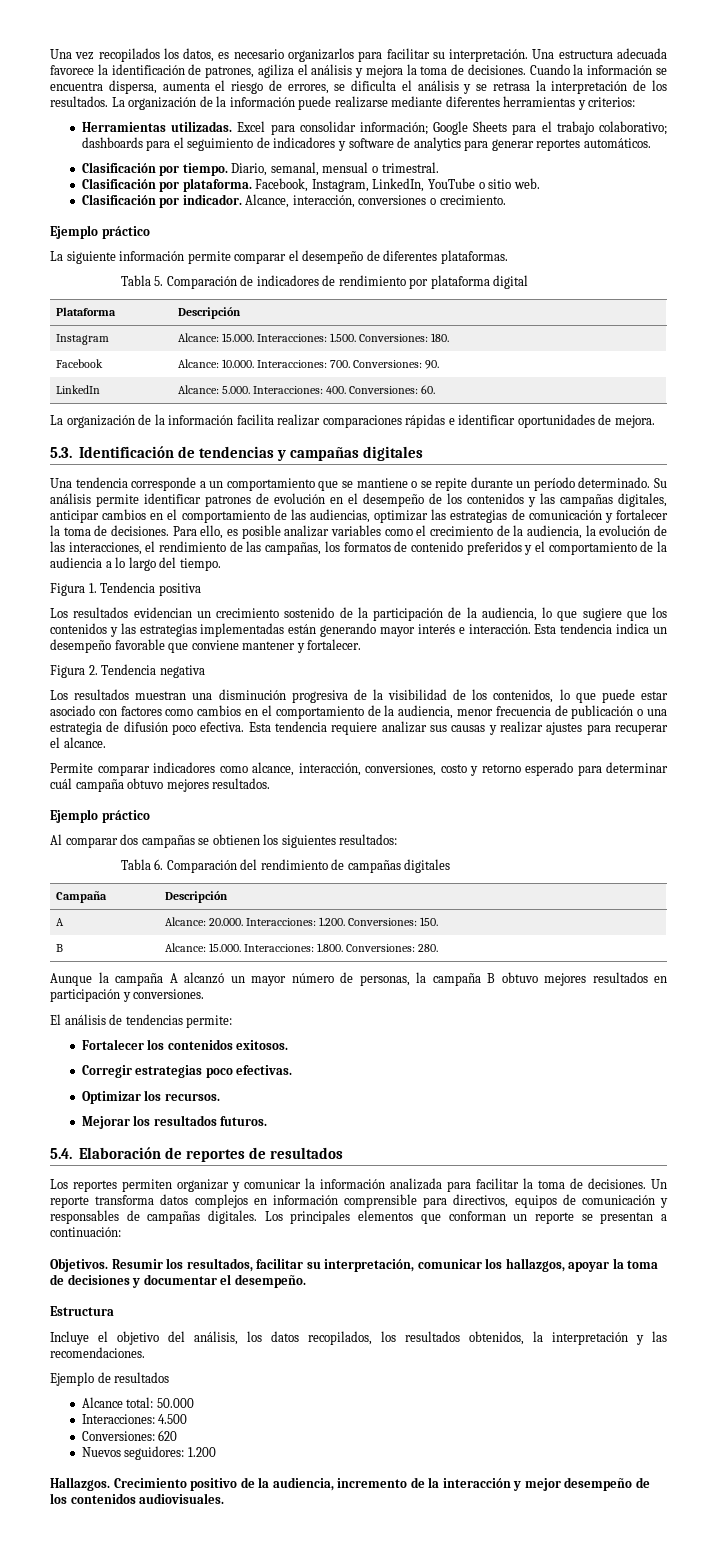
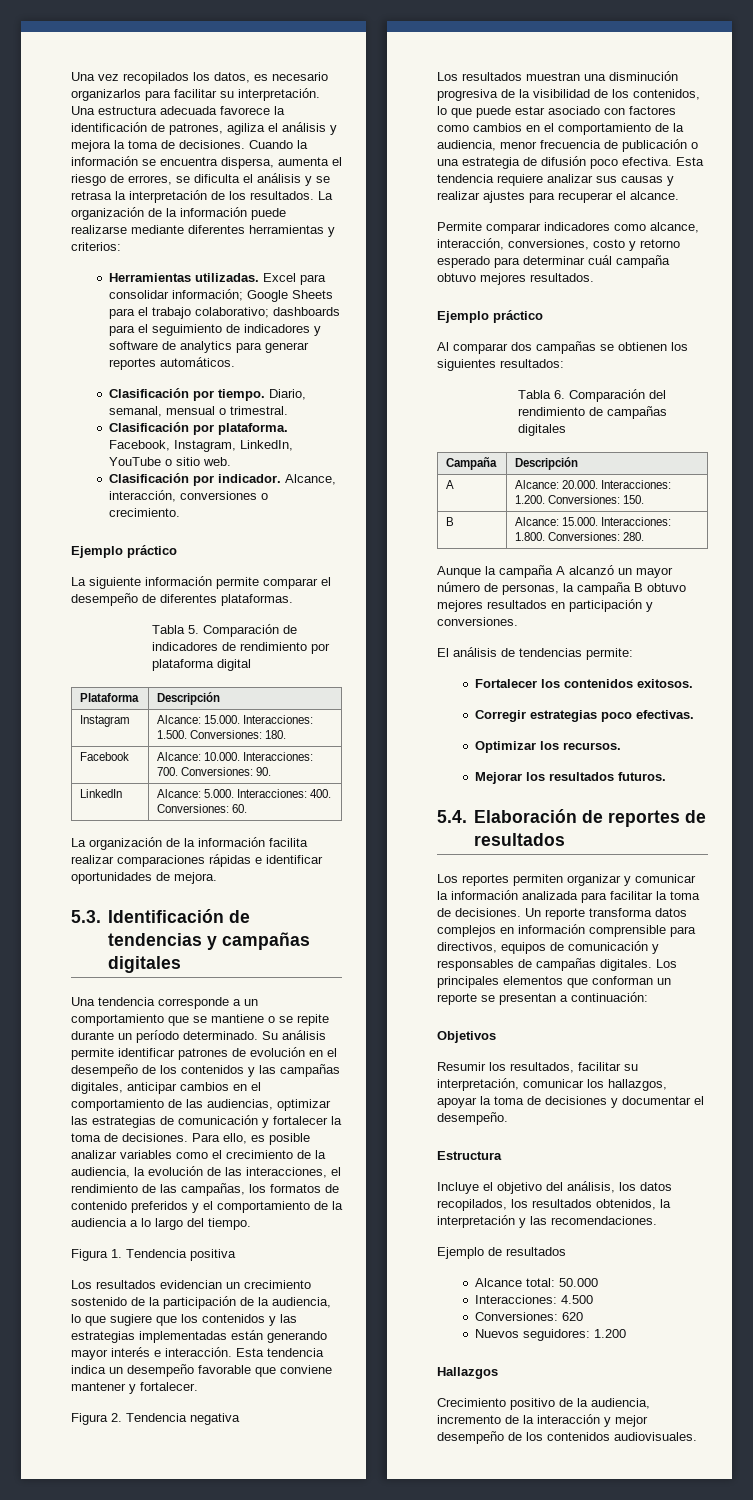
- Objetivos. Resumir los resultados, facilitar su interpretación, comunicar los hallazgos, apoyar la toma de decisiones y documentar el desempeño.
+ Objetivos
+ Resumir los resultados, facilitar su interpretación, comunicar los hallazgos, apoyar la toma de decisiones y documentar el desempeño.
- Hallazgos. Crecimiento positivo de la audiencia, incremento de la interacción y mejor desempeño de los contenidos audiovisuales.
+ Hallazgos
+ Crecimiento positivo de la audiencia, incremento de la interacción y mejor desempeño de los contenidos audiovisuales.

